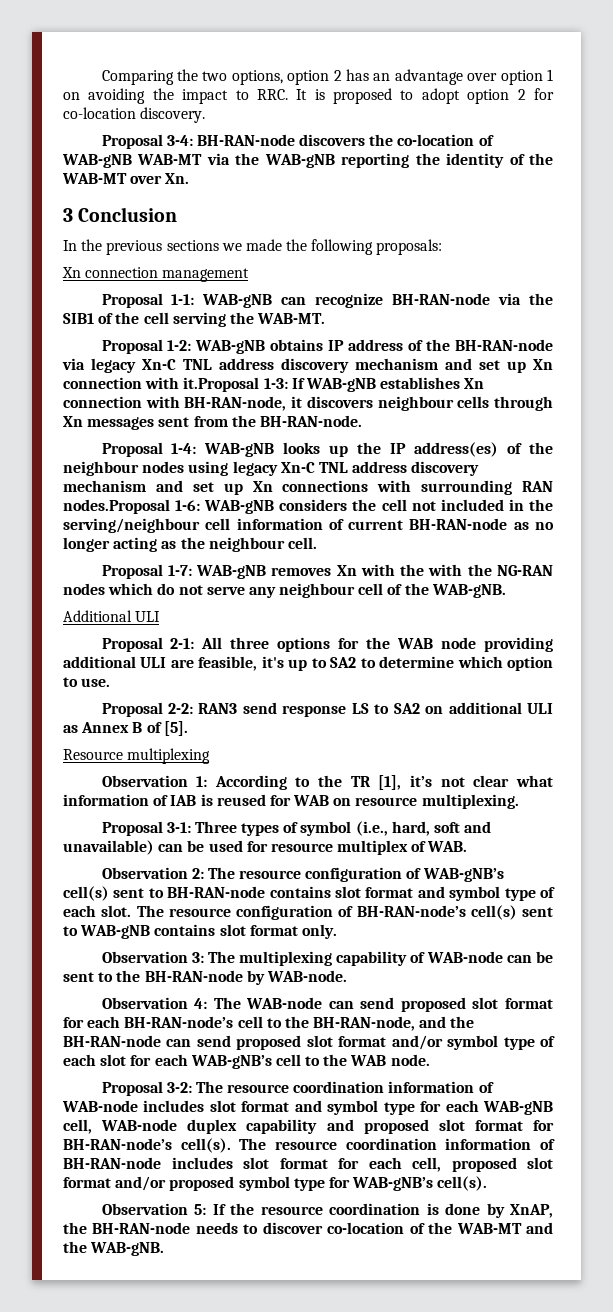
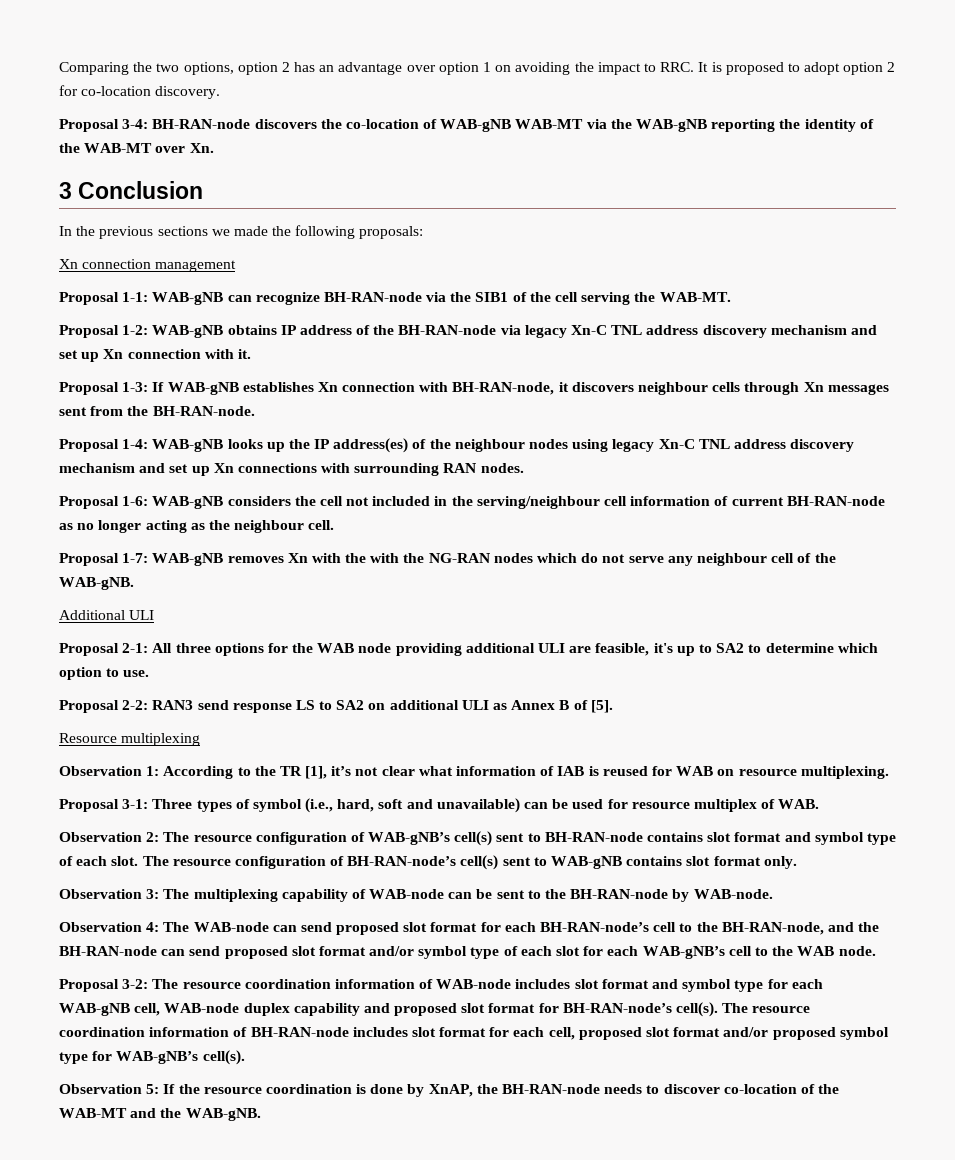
- Proposal 1-2: WAB-gNB obtains IP address of the BH-RAN-node via legacy Xn-C TNL address discovery mechanism and set up Xn connection with it.Proposal 1-3: If WAB-gNB establishes Xn connection with BH-RAN-node, it discovers neighbour cells through Xn messages sent from the BH-RAN-node.
+ Proposal 1-2: WAB-gNB obtains IP address of the BH-RAN-node via legacy Xn-C TNL address discovery mechanism and set up Xn connection with it.
+ Proposal 1-3: If WAB-gNB establishes Xn connection with BH-RAN-node, it discovers neighbour cells through Xn messages sent from the BH-RAN-node.
- Proposal 1-4: WAB-gNB looks up the IP address(es) of the neighbour nodes using legacy Xn-C TNL address discovery mechanism and set up Xn connections with surrounding RAN nodes.Proposal 1-6: WAB-gNB considers the cell not included in the serving/neighbour cell information of current BH-RAN-node as no longer acting as the neighbour cell.
+ Proposal 1-4: WAB-gNB looks up the IP address(es) of the neighbour nodes using legacy Xn-C TNL address discovery mechanism and set up Xn connections with surrounding RAN nodes.
+ Proposal 1-6: WAB-gNB considers the cell not included in the serving/neighbour cell information of current BH-RAN-node as no longer acting as the neighbour cell.

